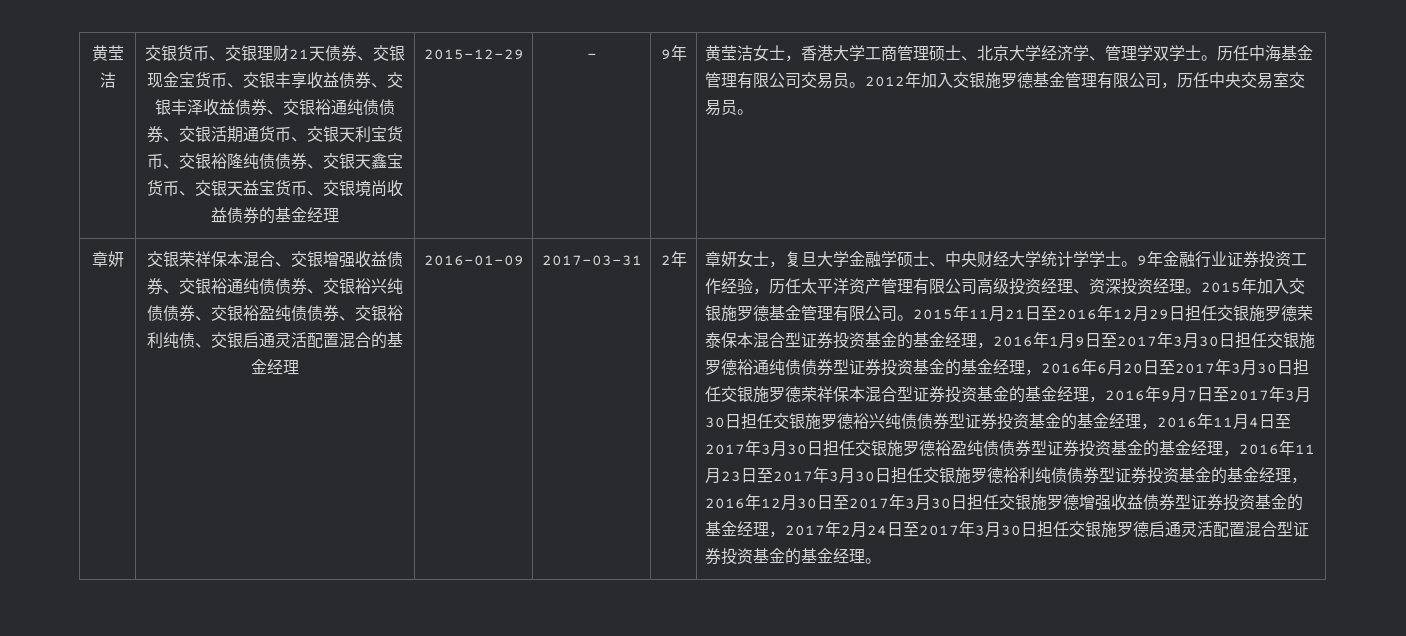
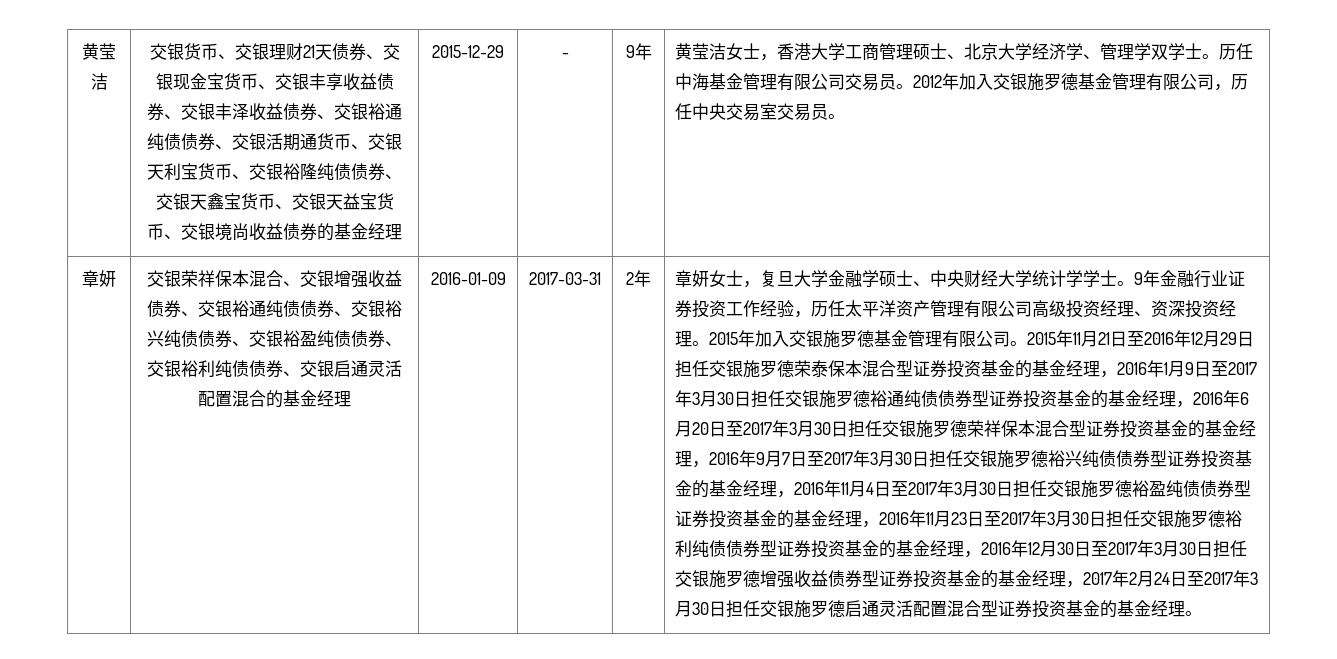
- 交银荣祥保本混合、交银增强收益债券、交银裕通纯债债券、交银裕兴纯债债券、交银裕盈纯债债券、交银裕利纯债、交银启通灵活配置混合的基金经理
+ 交银荣祥保本混合、交银增强收益债券、交银裕通纯债债券、交银裕兴纯债债券、交银裕盈纯债债券、交银裕利纯债债券、交银启通灵活配置混合的基金经理

